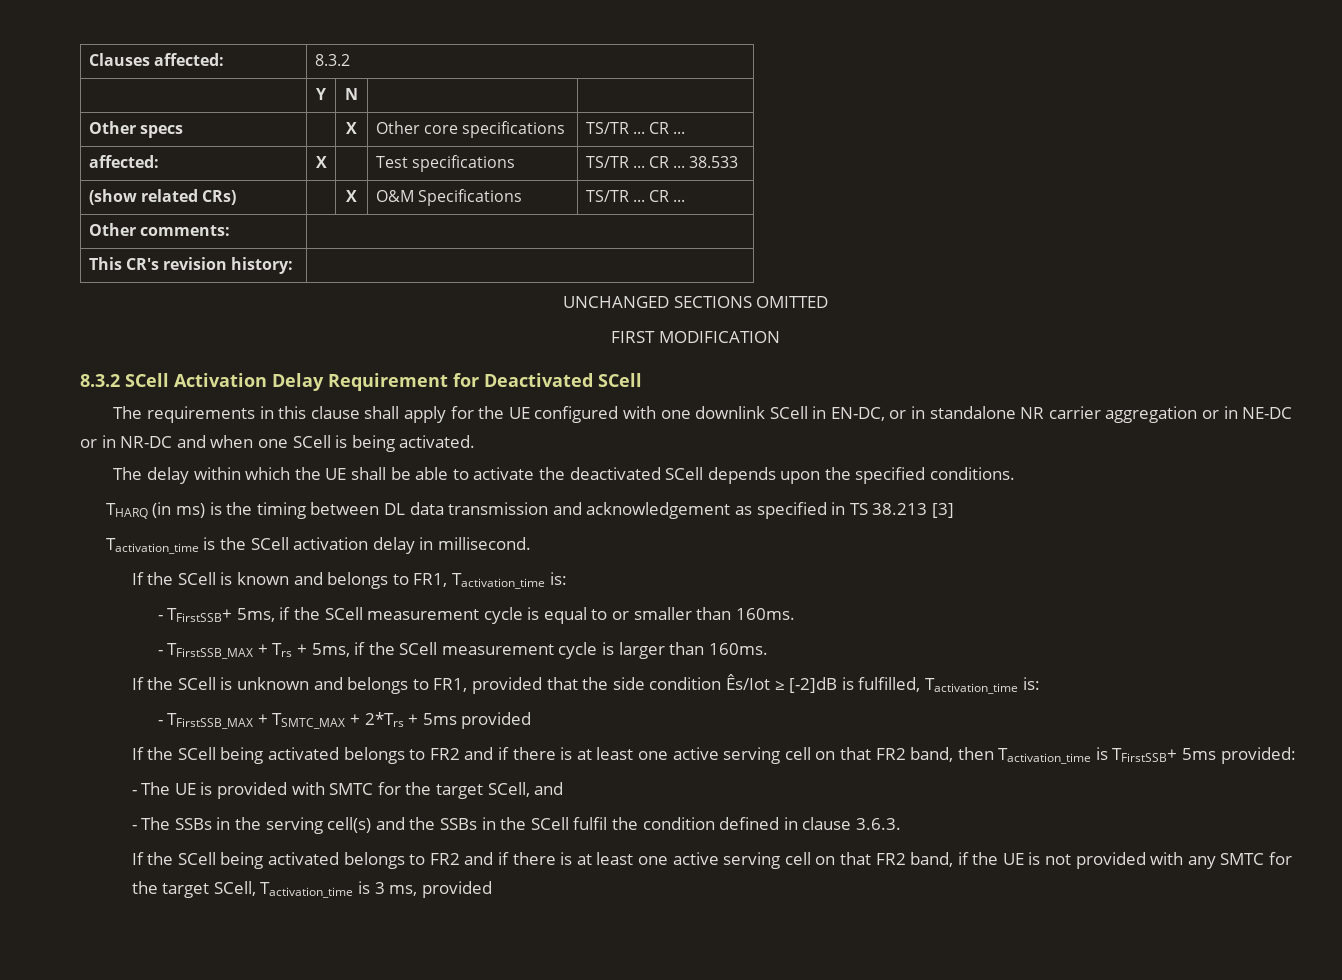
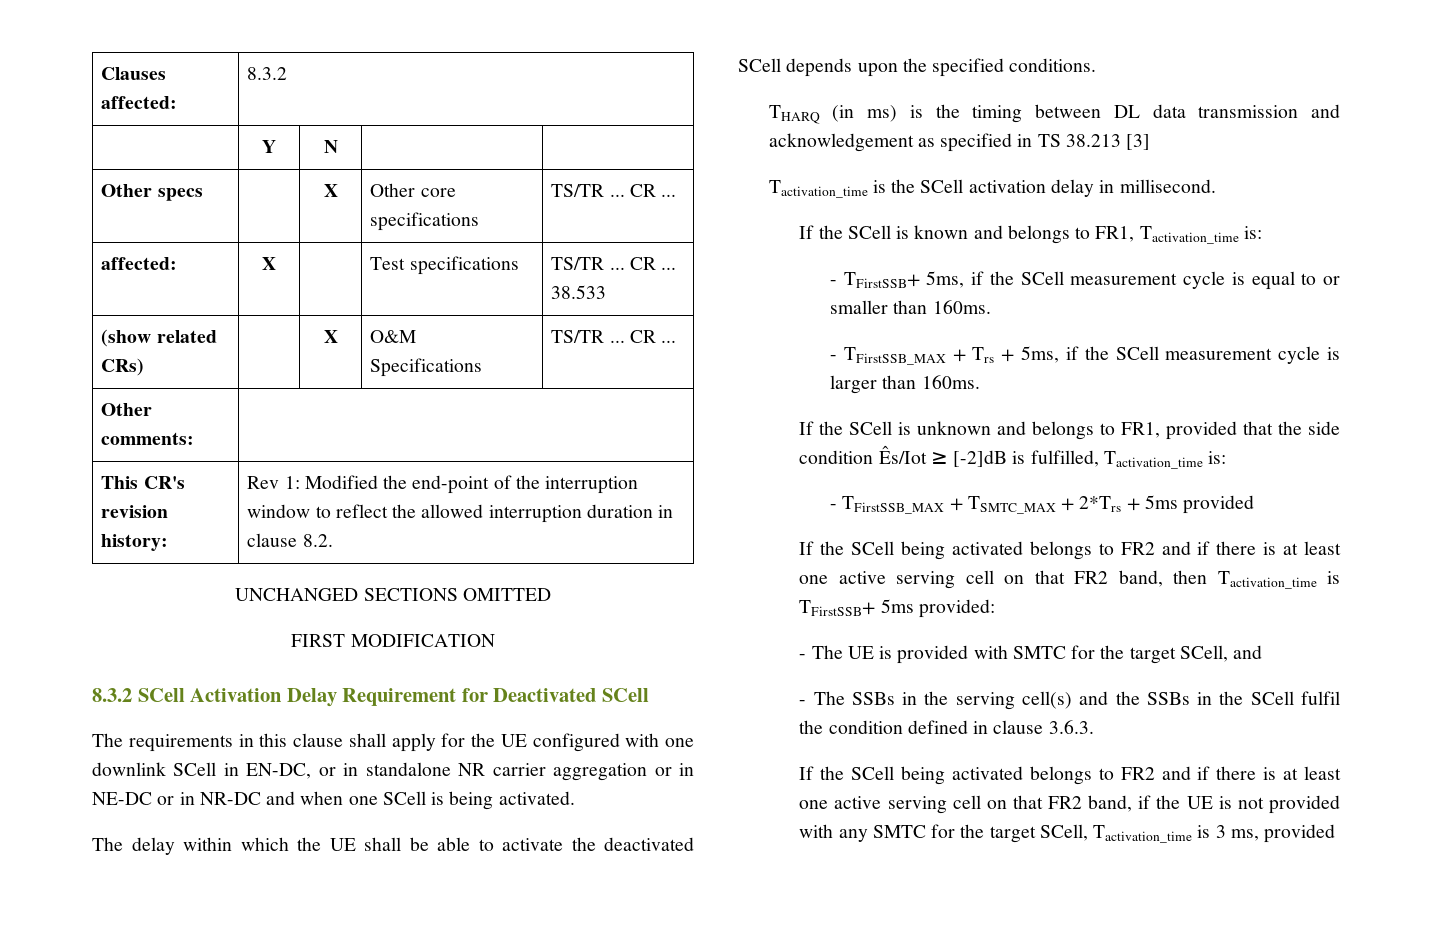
- This CR's revision history: |
+ This CR's revision history: | Rev 1: Modified the end-point of the interruption window to reflect the allowed interruption duration in clause 8.2.

